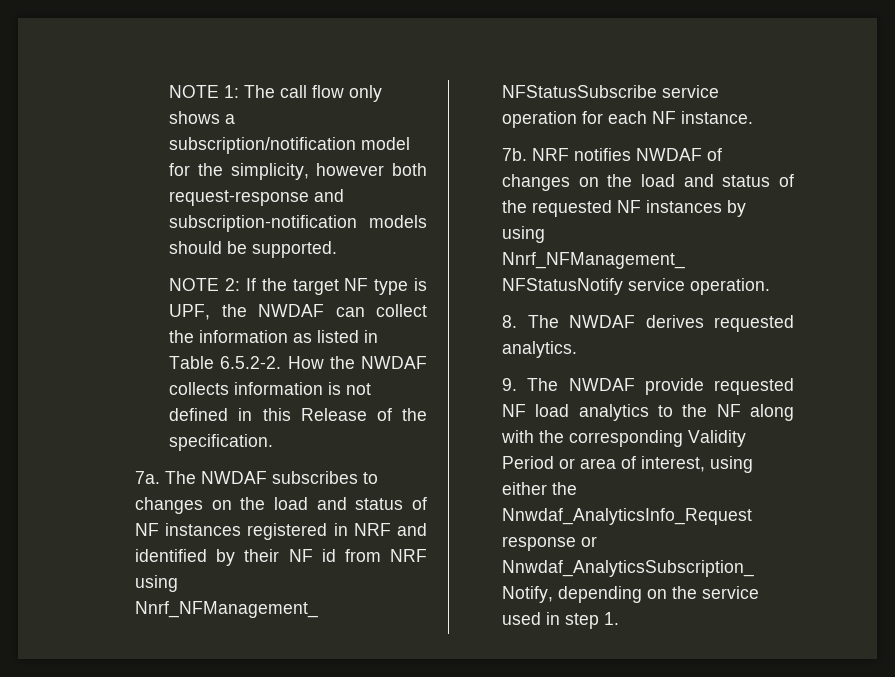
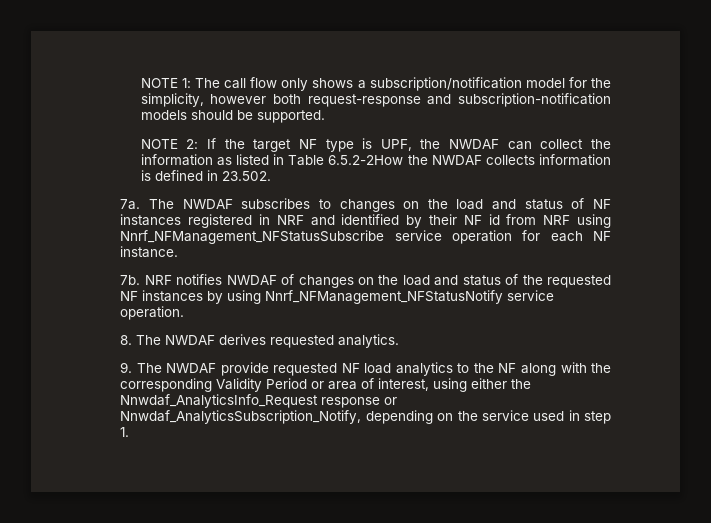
- NOTE 2: If the target NF type is UPF, the NWDAF can collect the information as listed in Table 6.5.2-2. How the NWDAF collects information is not defined in this Release of the specification.
+ NOTE 2: If the target NF type is UPF, the NWDAF can collect the information as listed in Table 6.5.2-2How the NWDAF collects information is defined in 23.502.

